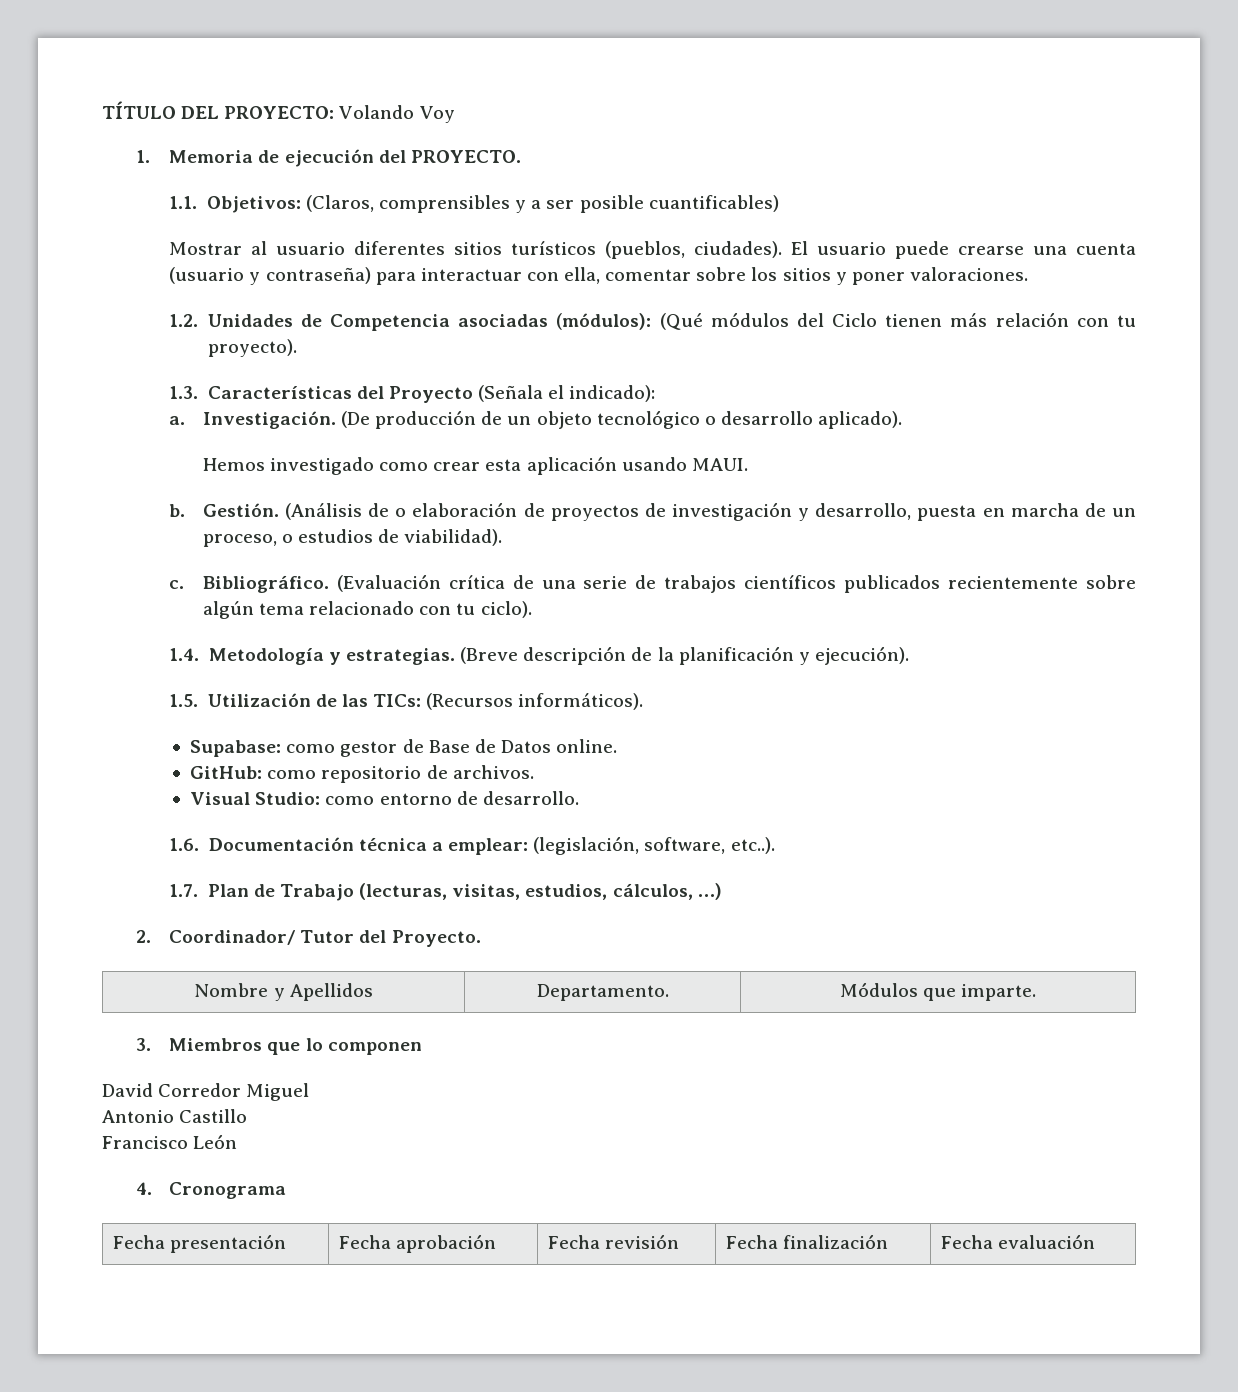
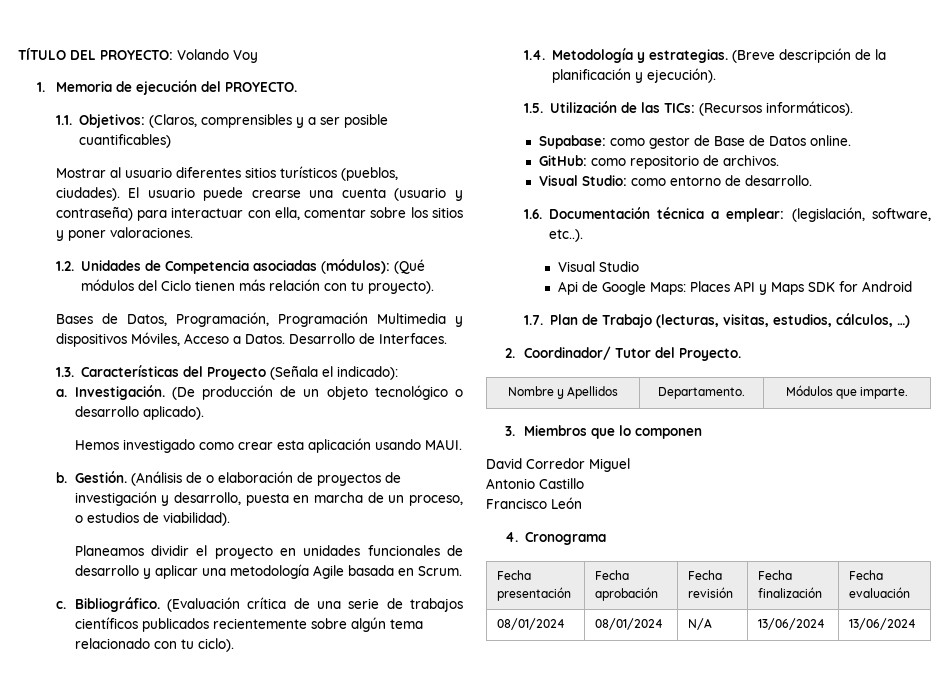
+ Bases de Datos, Programación, Programación Multimedia y dispositivos Móviles, Acceso a Datos. Desarrollo de Interfaces.
+ Planeamos dividir el proyecto en unidades funcionales de desarrollo y aplicar una metodología Agile basada en Scrum.
+ Visual Studio
+ Api de Google Maps: Places API y Maps SDK for Android
+ 08/01/2024 | 08/01/2024 | N/A | 13/06/2024 | 13/06/2024

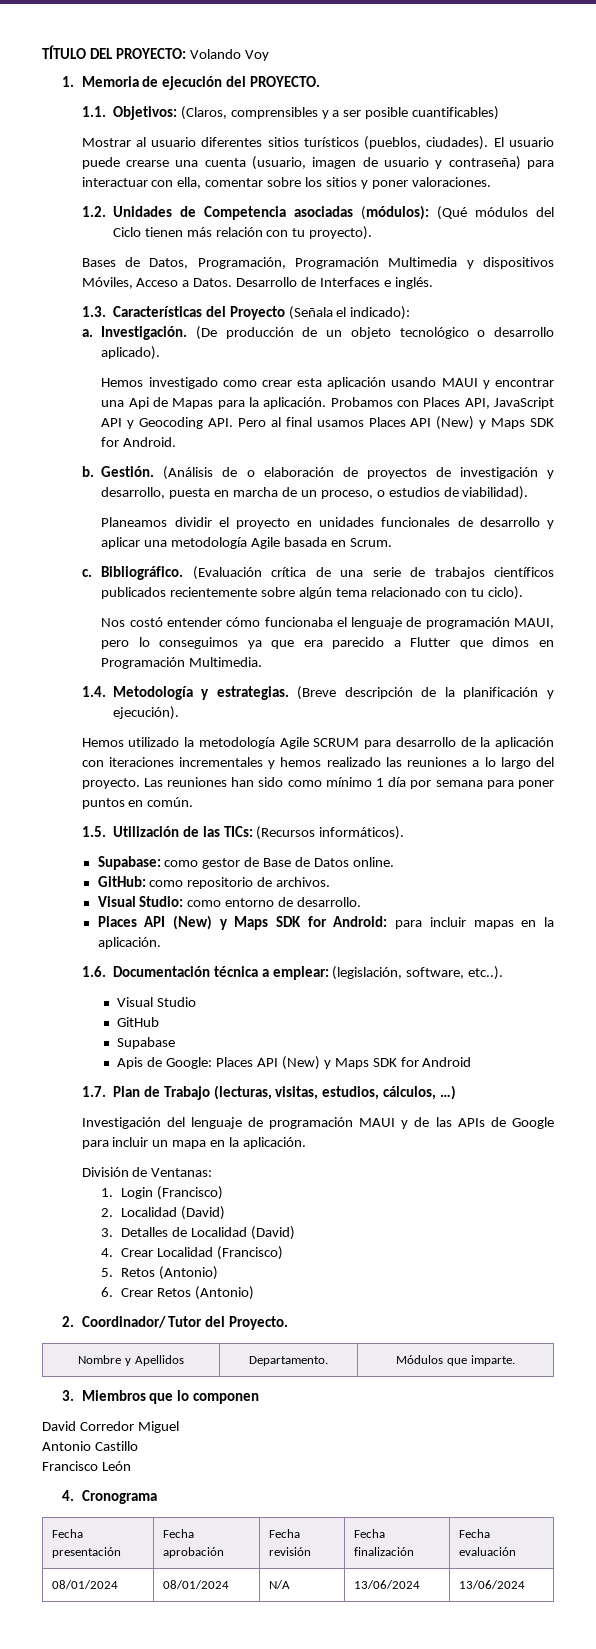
- El usuario puede crearse una cuenta (usuario y contraseña) para interactuar con ella, comentar sobre los sitios y poner valoraciones.
+ El usuario puede crearse una cuenta (usuario, imagen de usuario y contraseña) para interactuar con ella, comentar sobre los sitios y poner valoraciones.
- Desarrollo de Interfaces.
+ Desarrollo de Interfaces e inglés.
- Hemos investigado como crear esta aplicación usando MAUI.
+ Hemos investigado como crear esta aplicación usando MAUI y encontrar una Api de Mapas para la aplicación. Probamos con Places API, JavaScript API y Geocoding API. Pero al final usamos Places API (New) y Maps SDK for Android.
+ Nos costó entender cómo funcionaba el lenguaje de programación MAUI, pero lo conseguimos ya que era parecido a Flutter que dimos en Programación Multimedia.
+ Hemos utilizado la metodología Agile SCRUM para desarrollo de la aplicación con iteraciones incrementales y hemos realizado las reuniones a lo largo del proyecto. Las reuniones han sido como mínimo 1 día por semana para poner puntos en común.
+ Places API (New) y Maps SDK for Android: para incluir mapas en la aplicación.
- Api de Google Maps: Places API y Maps SDK for Android
+ GitHub
+ Supabase
+ Apis de Google: Places API (New) y Maps SDK for Android
+ Investigación del lenguaje de programación MAUI y de las APIs de Google para incluir un mapa en la aplicación.
+ División de Ventanas:
+ 1. Login (Francisco)
+ 2. Localidad (David)
+ 3. Detalles de Localidad (David)
+ 4. Crear Localidad (Francisco)
+ 5. Retos (Antonio)
+ 6. Crear Retos (Antonio)

